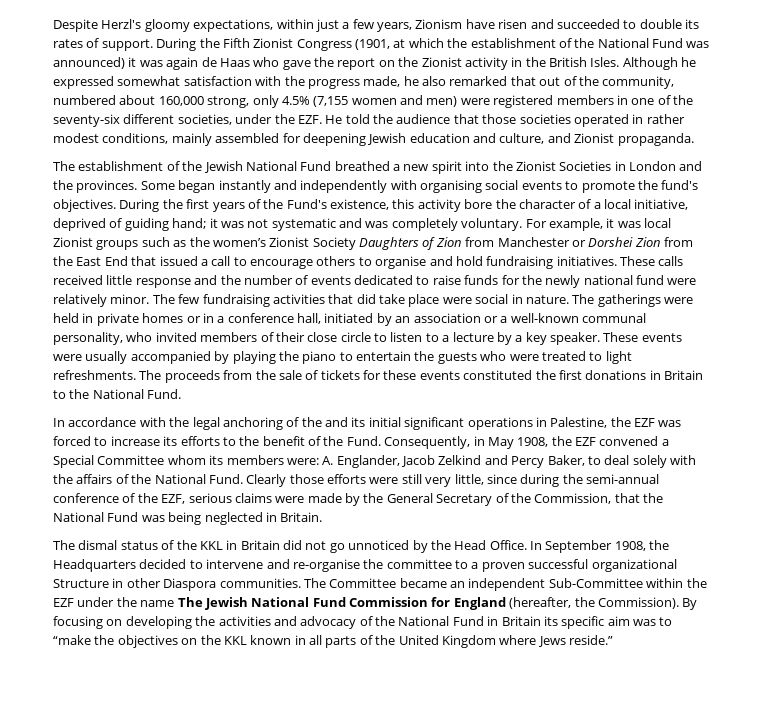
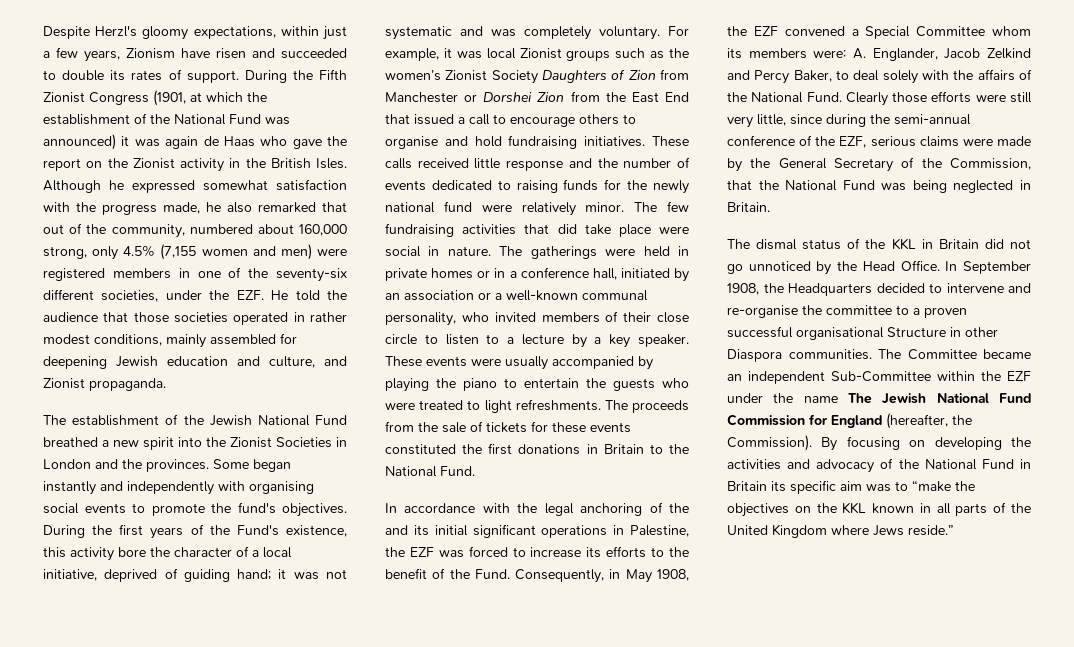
- These calls received little response and the number of events dedicated to raise funds for the newly national fund were relatively minor.
+ These calls received little response and the number of events dedicated to raising funds for the newly national fund were relatively minor.
- In September 1908, the Headquarters decided to intervene and re-organise the committee to a proven successful organizational Structure in other Diaspora communities.
+ In September 1908, the Headquarters decided to intervene and re-organise the committee to a proven successful organisational Structure in other Diaspora communities.

